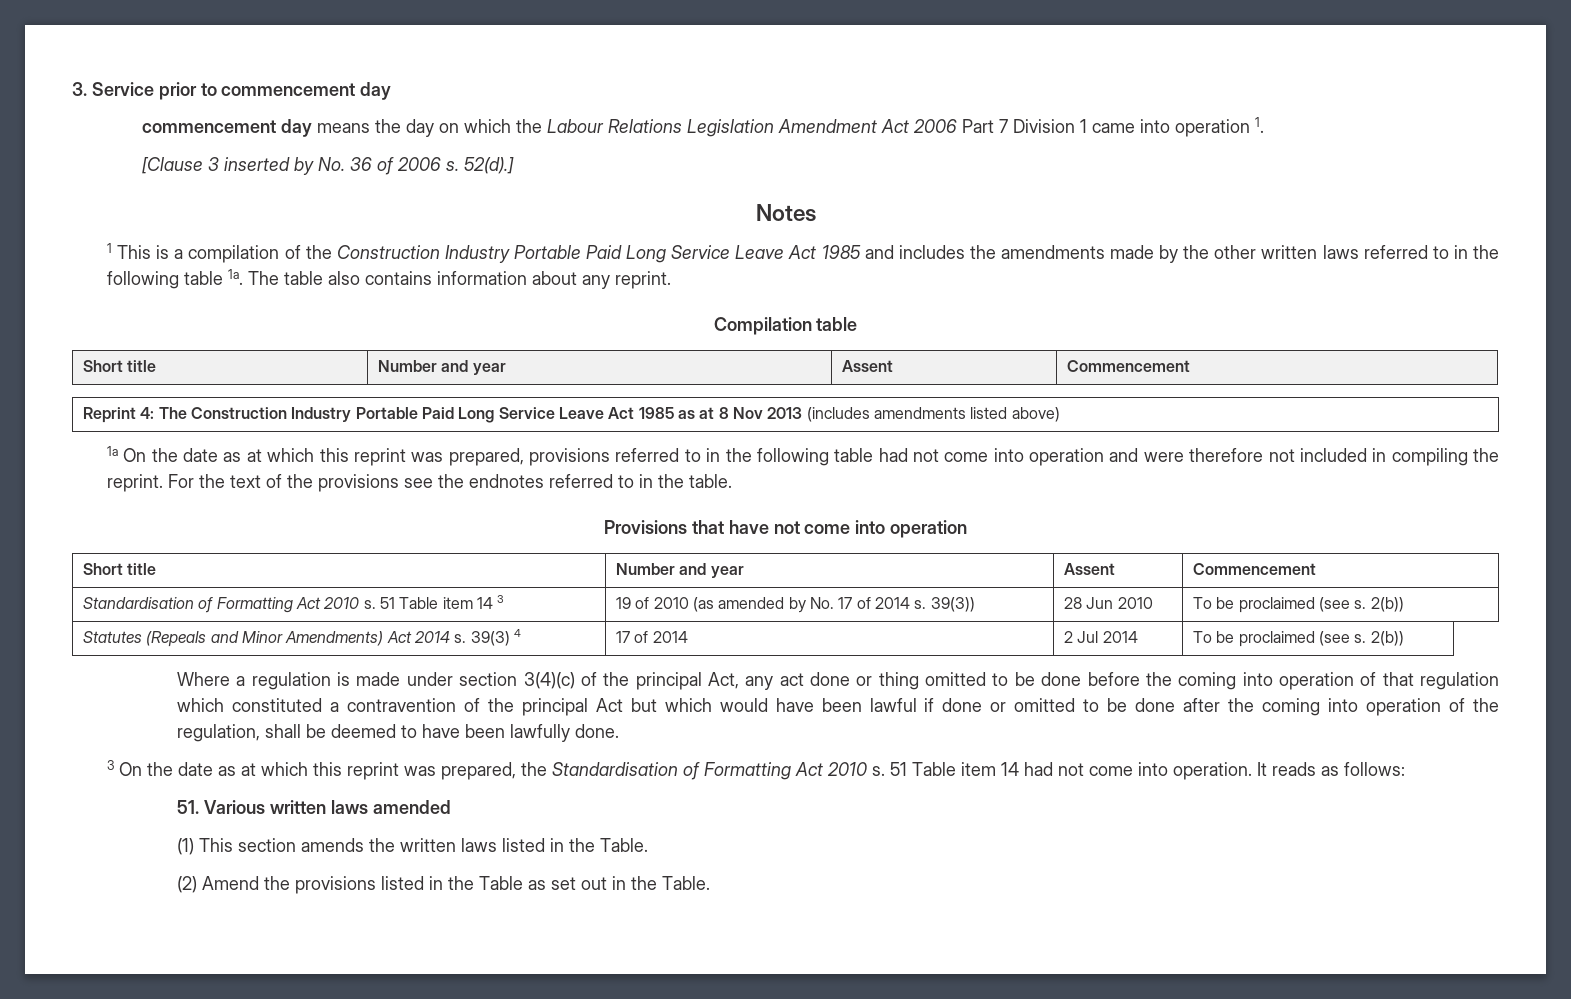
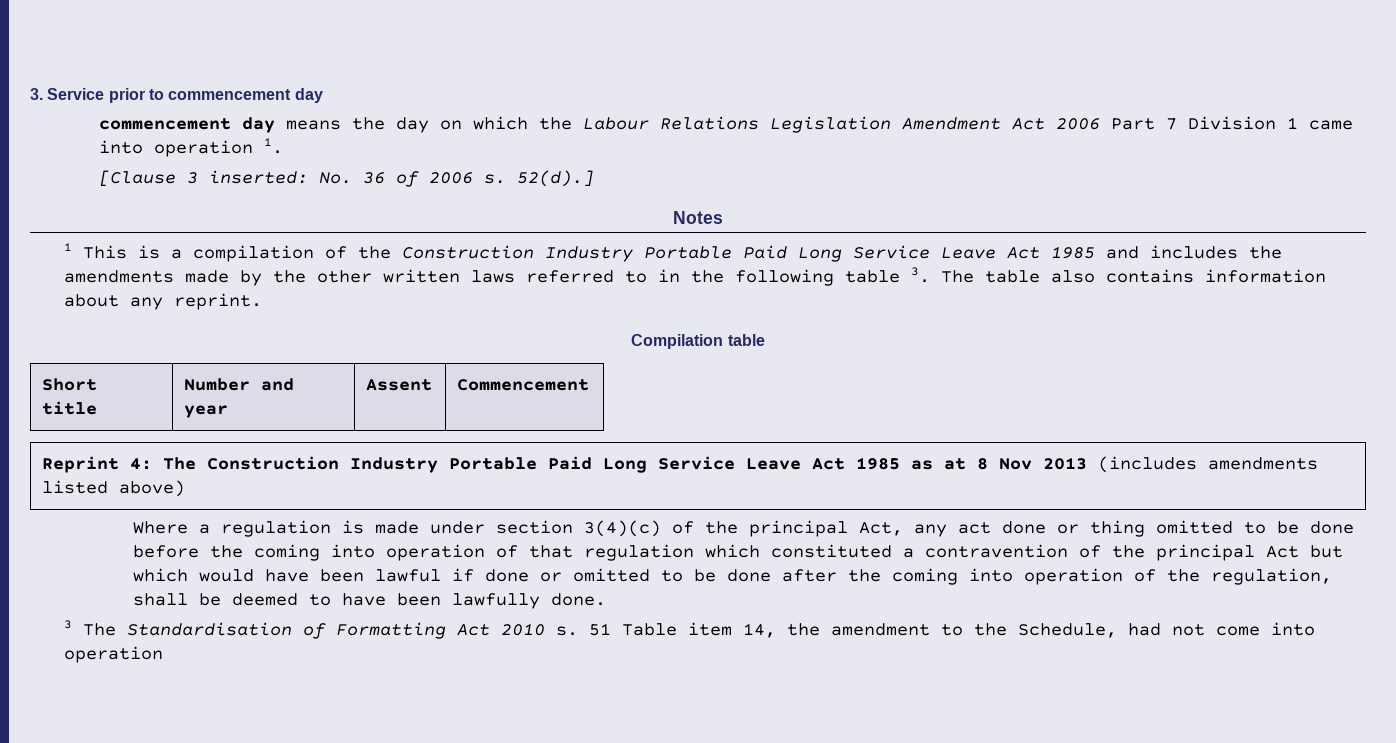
- [Clause 3 inserted by No. 36 of 2006 s.
+ [Clause 3 inserted: No. 36 of 2006 s.
- 1 This is a compilation of the Construction Industry Portable Paid Long Service Leave Act 1985 and includes the amendments made by the other written laws referred to in the following table 1a. The table also contains information about any reprint.
+ 1 This is a compilation of the Construction Industry Portable Paid Long Service Leave Act 1985 and includes the amendments made by the other written laws referred to in the following table 3. The table also contains information about any reprint.
- 1a On the date as at which this reprint was prepared, provisions referred to in the following table had not come into operation and were therefore not included in compiling the reprint. For the text of the provisions see the endnotes referred to in the table.
- Provisions that have not come into operation
- Short title | Number and year | Assent | Commencement
- Standardisation of Formatting Act 2010 s. 51 Table item 14 3 | 19 of 2010 (as amended by No. 17 of 2014 s. 39(3)) | 28 Jun 2010 | To be proclaimed (see s. 2(b))
- Statutes (Repeals and Minor Amendments) Act 2014 s. 39(3) 4 | 17 of 2014 | 2 Jul 2014 | To be proclaimed (see s. 2(b))
- 3 On the date as at which this reprint was prepared, the Standardisation of Formatting Act 2010 s. 51 Table item 14 had not come into operation. It reads as follows:
- 51. Various written laws amended
- (1) This section amends the written laws listed in the Table.
- (2) Amend the provisions listed in the Table as set out in the Table.
+ 3 The Standardisation of Formatting Act 2010 s. 51 Table item 14, the amendment to the Schedule, had not come into operation

